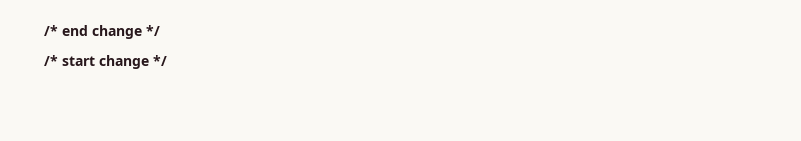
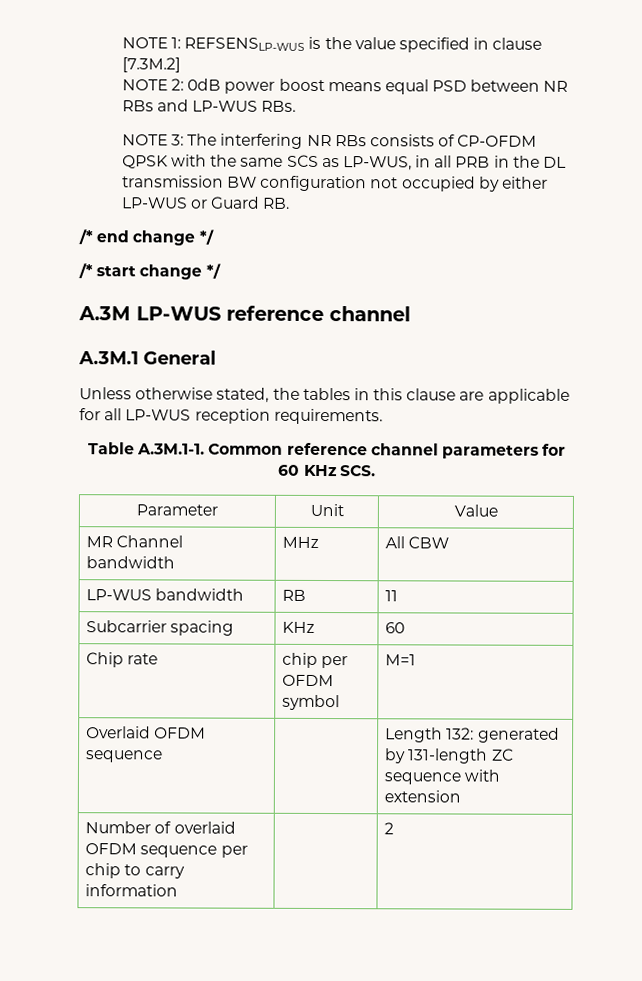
+ NOTE 1: REFSENSLP-WUS is the value specified in clause [7.3M.2]
+ NOTE 2: 0dB power boost means equal PSD between NR RBs and LP-WUS RBs.
+ NOTE 3: The interfering NR RBs consists of CP-OFDM QPSK with the same SCS as LP-WUS, in all PRB in the DL transmission BW configuration not occupied by either LP-WUS or Guard RB.
+ A.3M LP-WUS reference channel
+ A.3M.1 General
+ Unless otherwise stated, the tables in this clause are applicable for all LP-WUS reception requirements.
+ Table A.3M.1-1. Common reference channel parameters for 60 KHz SCS.
+ Parameter | Unit | Value
+ MR Channel bandwidth | MHz | All CBW
+ LP-WUS bandwidth | RB | 11
+ Subcarrier spacing | KHz | 60
+ Chip rate | chip per OFDM symbol | M=1
+ Overlaid OFDM sequence | | Length 132: generated by 131-length ZC sequence with extension
+ Number of overlaid OFDM sequence per chip to carry information | | 2

